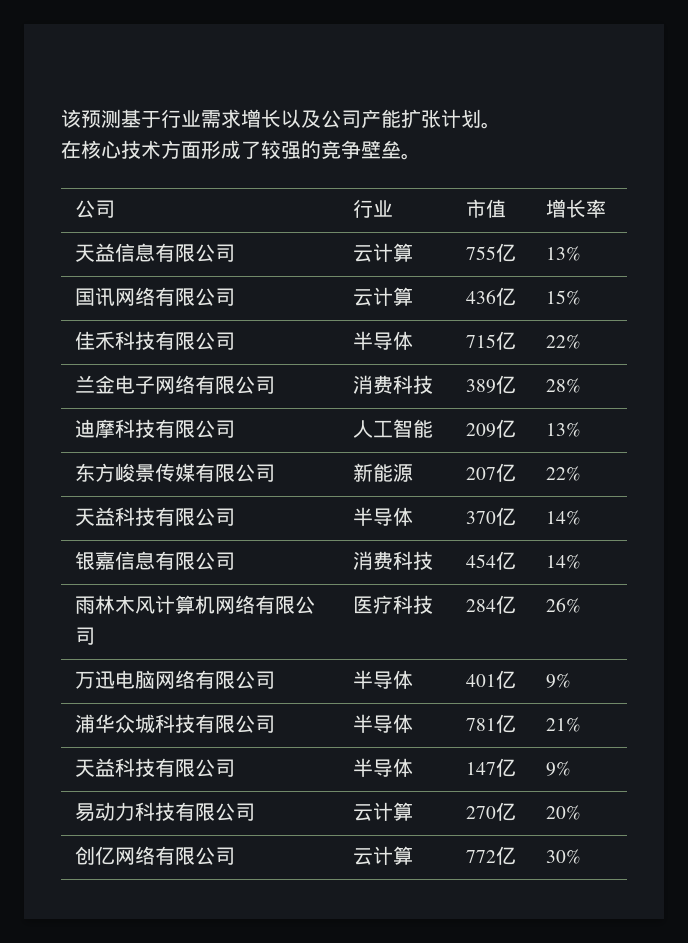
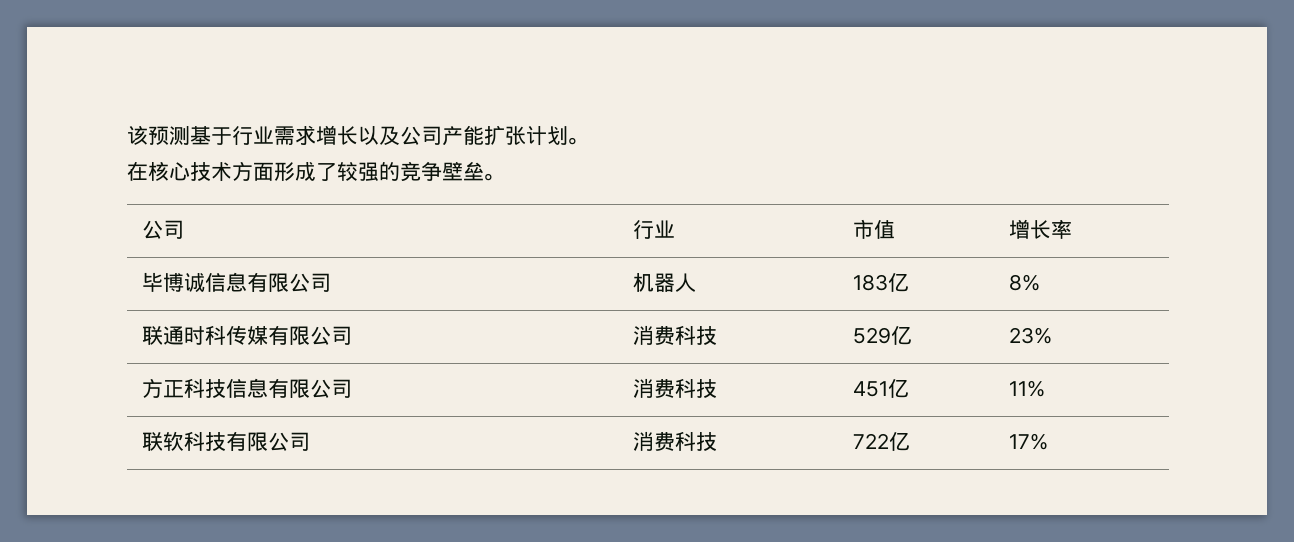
- 天益信息有限公司 | 云计算 | 755亿 | 13%
- 国讯网络有限公司 | 云计算 | 436亿 | 15%
- 佳禾科技有限公司 | 半导体 | 715亿 | 22%
- 兰金电子网络有限公司 | 消费科技 | 389亿 | 28%
- 迪摩科技有限公司 | 人工智能 | 209亿 | 13%
- 东方峻景传媒有限公司 | 新能源 | 207亿 | 22%
- 天益科技有限公司 | 半导体 | 370亿 | 14%
- 银嘉信息有限公司 | 消费科技 | 454亿 | 14%
- 雨林木风计算机网络有限公司 | 医疗科技 | 284亿 | 26%
- 万迅电脑网络有限公司 | 半导体 | 401亿 | 9%
- 浦华众城科技有限公司 | 半导体 | 781亿 | 21%
- 天益科技有限公司 | 半导体 | 147亿 | 9%
- 易动力科技有限公司 | 云计算 | 270亿 | 20%
- 创亿网络有限公司 | 云计算 | 772亿 | 30%
+ 毕博诚信息有限公司 | 机器人 | 183亿 | 8%
+ 联通时科传媒有限公司 | 消费科技 | 529亿 | 23%
+ 方正科技信息有限公司 | 消费科技 | 451亿 | 11%
+ 联软科技有限公司 | 消费科技 | 722亿 | 17%

